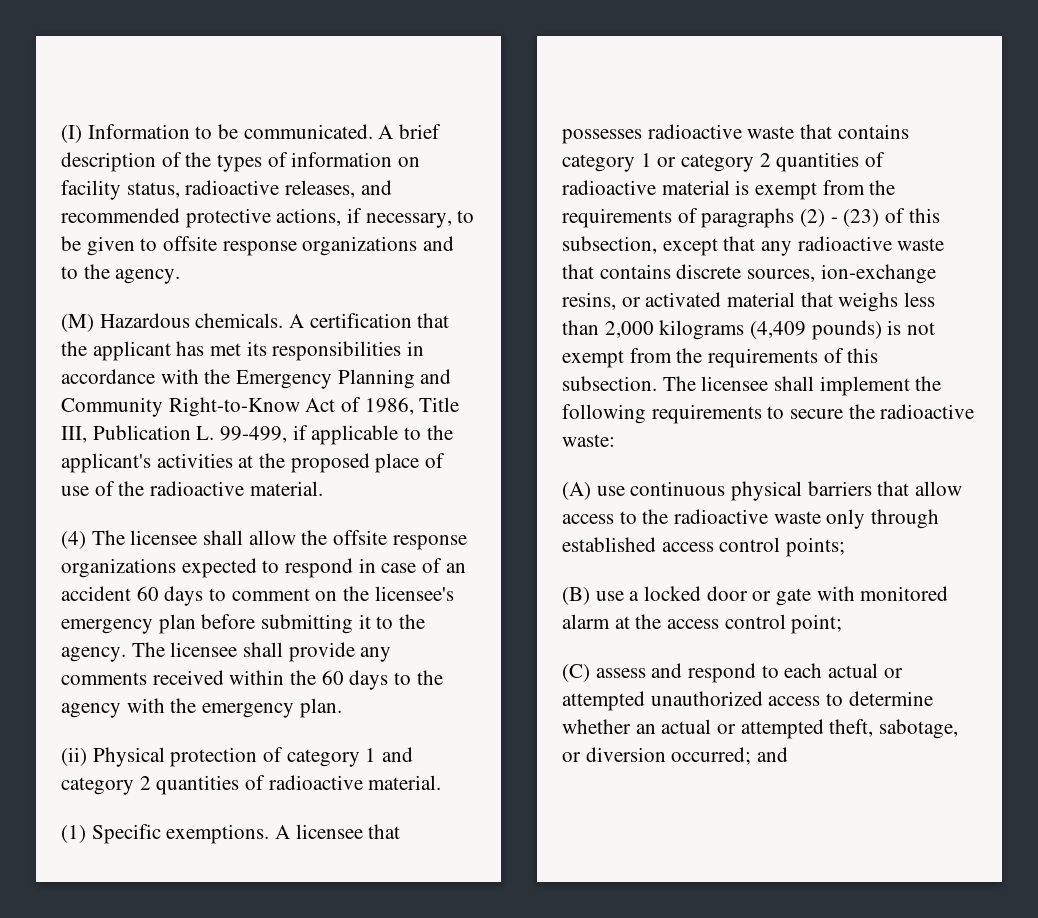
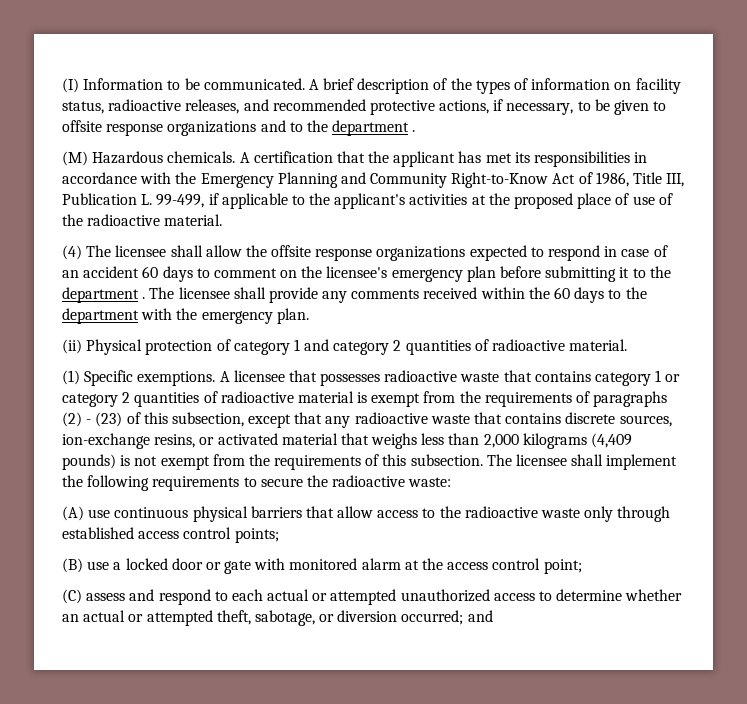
- A brief description of the types of information on facility status, radioactive releases, and recommended protective actions, if necessary, to be given to offsite response organizations and to the agency.
+ A brief description of the types of information on facility status, radioactive releases, and recommended protective actions, if necessary, to be given to offsite response organizations and to the department .
- (4) The licensee shall allow the offsite response organizations expected to respond in case of an accident 60 days to comment on the licensee's emergency plan before submitting it to the agency.
+ (4) The licensee shall allow the offsite response organizations expected to respond in case of an accident 60 days to comment on the licensee's emergency plan before submitting it to the department .
- The licensee shall provide any comments received within the 60 days to the agency with the emergency plan.
+ The licensee shall provide any comments received within the 60 days to the department with the emergency plan.

